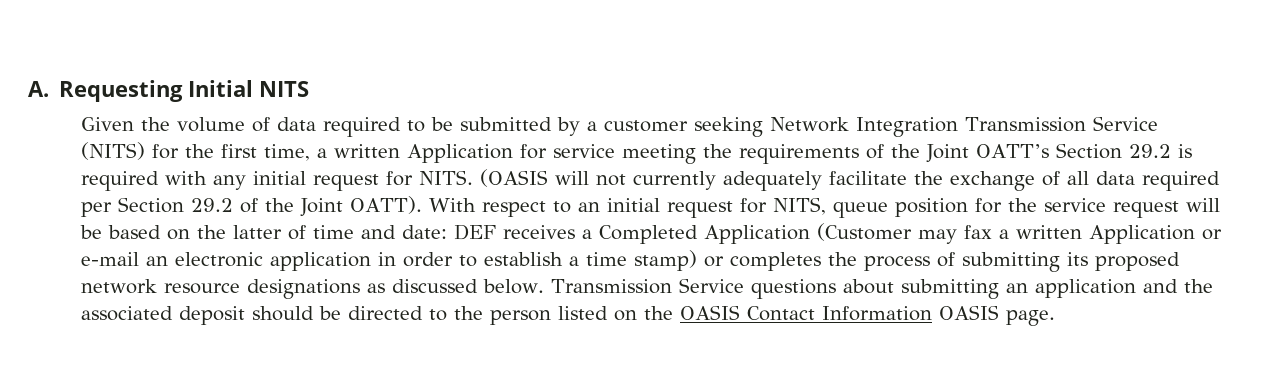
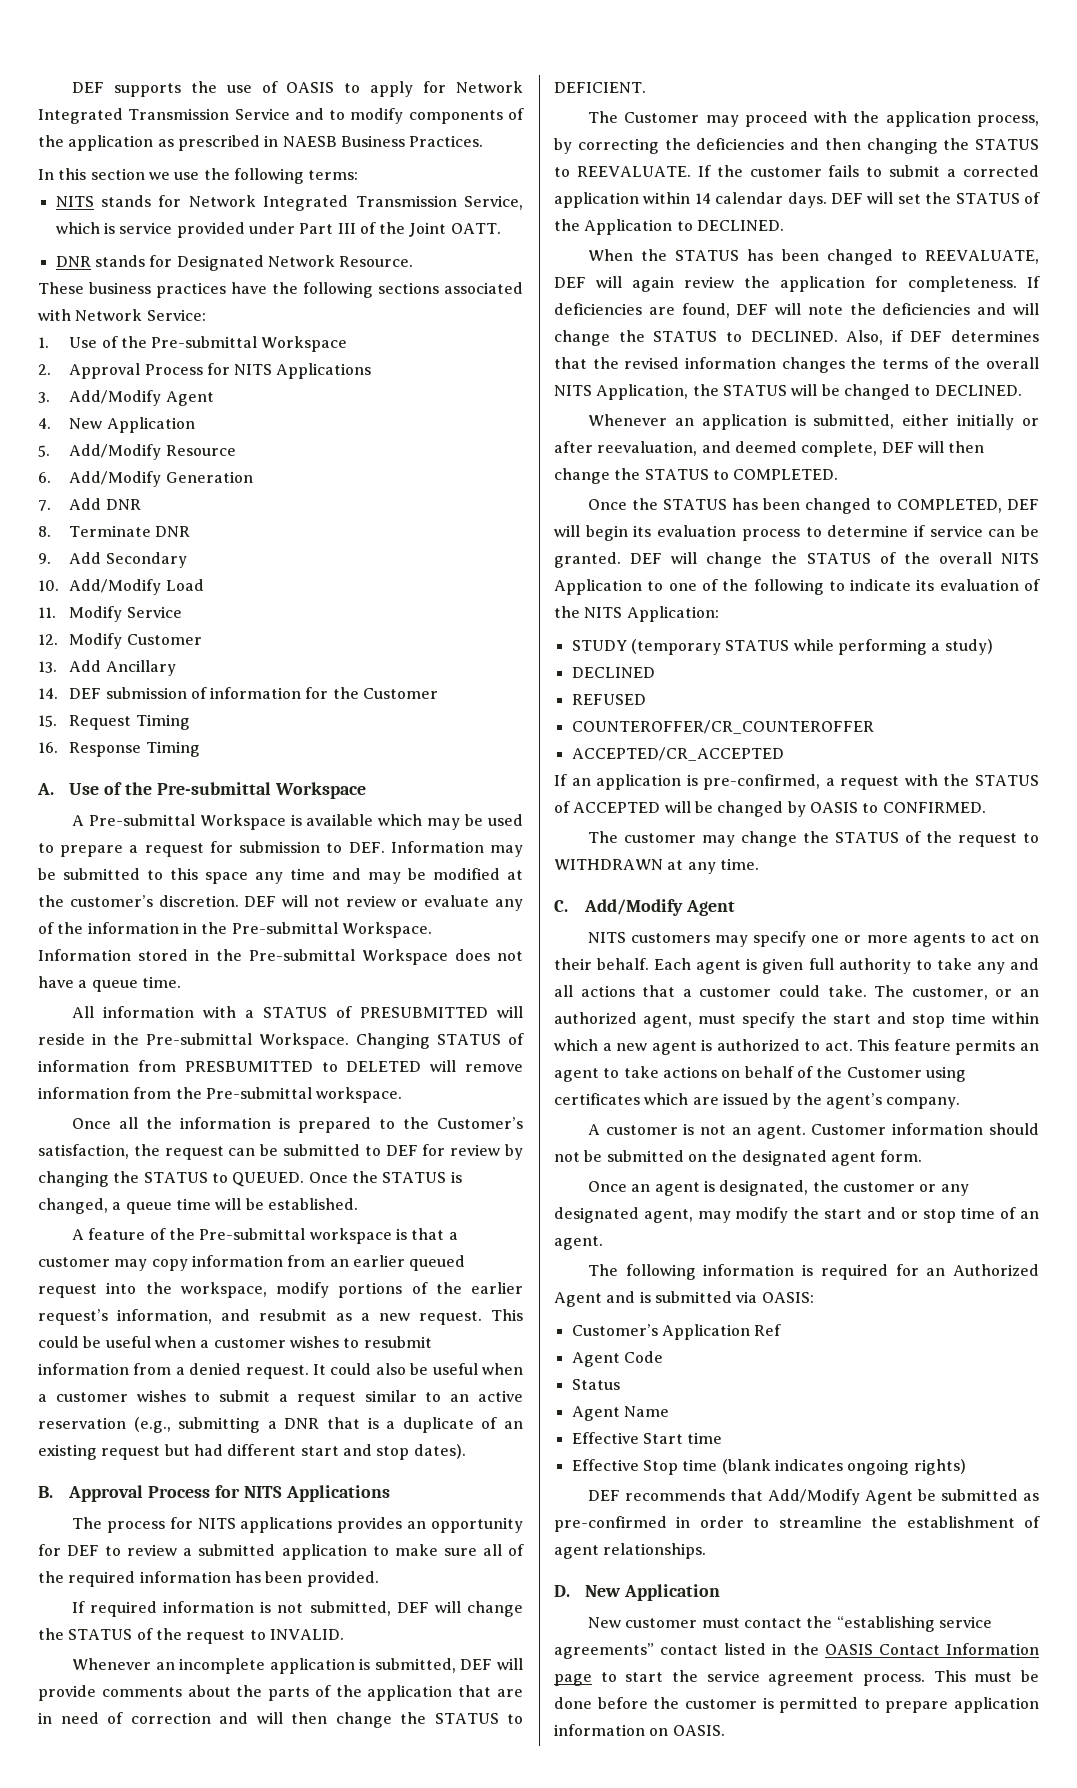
- A. Requesting Initial NITS
- Given the volume of data required to be submitted by a customer seeking Network Integration Transmission Service (NITS) for the first time, a written Application for service meeting the requirements of the Joint OATT’s Section 29.2 is required with any initial request for NITS. (OASIS will not currently adequately facilitate the exchange of all data required per Section 29.2 of the Joint OATT). With respect to an initial request for NITS, queue position for the service request will be based on the latter of time and date: DEF receives a Completed Application (Customer may fax a written Application or e-mail an electronic application in order to establish a time stamp) or completes the process of submitting its proposed network resource designations as discussed below. Transmission Service questions about submitting an application and the associated deposit should be directed to the person listed on the OASIS Contact Information OASIS page.
+ DEF supports the use of OASIS to apply for Network Integrated Transmission Service and to modify components of the application as prescribed in NAESB Business Practices.
+ In this section we use the following terms:
+ NITS stands for Network Integrated Transmission Service, which is service provided under Part III of the Joint OATT.
+ DNR stands for Designated Network Resource.
+ These business practices have the following sections associated with Network Service:
+ 1. Use of the Pre-submittal Workspace
+ 2. Approval Process for NITS Applications
+ 3. Add/Modify Agent
+ 4. New Application
+ 5. Add/Modify Resource
+ 6. Add/Modify Generation
+ 7. Add DNR
+ 8. Terminate DNR
+ 9. Add Secondary
+ 10. Add/Modify Load
+ 11. Modify Service
+ 12. Modify Customer
+ 13. Add Ancillary
+ 14. DEF submission of information for the Customer
+ 15. Request Timing
+ 16. Response Timing
+ A. Use of the Pre-submittal Workspace
+ A Pre-submittal Workspace is available which may be used to prepare a request for submission to DEF. Information may be submitted to this space any time and may be modified at the customer’s discretion. DEF will not review or evaluate any of the information in the Pre-submittal Workspace. Information stored in the Pre-submittal Workspace does not have a queue time.
+ All information with a STATUS of PRESUBMITTED will reside in the Pre-submittal Workspace. Changing STATUS of information from PRESBUMITTED to DELETED will remove information from the Pre-submittal workspace.
+ Once all the information is prepared to the Customer’s satisfaction, the request can be submitted to DEF for review by changing the STATUS to QUEUED. Once the STATUS is changed, a queue time will be established.
+ A feature of the Pre-submittal workspace is that a customer may copy information from an earlier queued request into the workspace, modify portions of the earlier request’s information, and resubmit as a new request. This could be useful when a customer wishes to resubmit information from a denied request. It could also be useful when a customer wishes to submit a request similar to an active reservation (e.g., submitting a DNR that is a duplicate of an existing request but had different start and stop dates).
+ B. Approval Process for NITS Applications
+ The process for NITS applications provides an opportunity for DEF to review a submitted application to make sure all of the required information has been provided.
+ If required information is not submitted, DEF will change the STATUS of the request to INVALID.
+ Whenever an incomplete application is submitted, DEF will provide comments about the parts of the application that are in need of correction and will then change the STATUS to DEFICIENT.
+ The Customer may proceed with the application process, by correcting the deficiencies and then changing the STATUS to REEVALUATE. If the customer fails to submit a corrected application within 14 calendar days. DEF will set the STATUS of the Application to DECLINED.
+ When the STATUS has been changed to REEVALUATE, DEF will again review the application for completeness. If deficiencies are found, DEF will note the deficiencies and will change the STATUS to DECLINED. Also, if DEF determines that the revised information changes the terms of the overall NITS Application, the STATUS will be changed to DECLINED.
+ Whenever an application is submitted, either initially or after reevaluation, and deemed complete, DEF will then change the STATUS to COMPLETED.
+ Once the STATUS has been changed to COMPLETED, DEF will begin its evaluation process to determine if service can be granted. DEF will change the STATUS of the overall NITS Application to one of the following to indicate its evaluation of the NITS Application:
+ STUDY (temporary STATUS while performing a study)
+ DECLINED
+ REFUSED
+ COUNTEROFFER/CR_COUNTEROFFER
+ ACCEPTED/CR_ACCEPTED
+ If an application is pre-confirmed, a request with the STATUS of ACCEPTED will be changed by OASIS to CONFIRMED.
+ The customer may change the STATUS of the request to WITHDRAWN at any time.
+ C. Add/Modify Agent
+ NITS customers may specify one or more agents to act on their behalf. Each agent is given full authority to take any and all actions that a customer could take. The customer, or an authorized agent, must specify the start and stop time within which a new agent is authorized to act. This feature permits an agent to take actions on behalf of the Customer using certificates which are issued by the agent’s company.
+ A customer is not an agent. Customer information should not be submitted on the designated agent form.
+ Once an agent is designated, the customer or any designated agent, may modify the start and or stop time of an agent.
+ The following information is required for an Authorized Agent and is submitted via OASIS:
+ Customer’s Application Ref
+ Agent Code
+ Status
+ Agent Name
+ Effective Start time
+ Effective Stop time (blank indicates ongoing rights)
+ DEF recommends that Add/Modify Agent be submitted as pre-confirmed in order to streamline the establishment of agent relationships.
+ D. New Application
+ New customer must contact the “establishing service agreements” contact listed in the OASIS Contact Information page to start the service agreement process. This must be done before the customer is permitted to prepare application information on OASIS.

